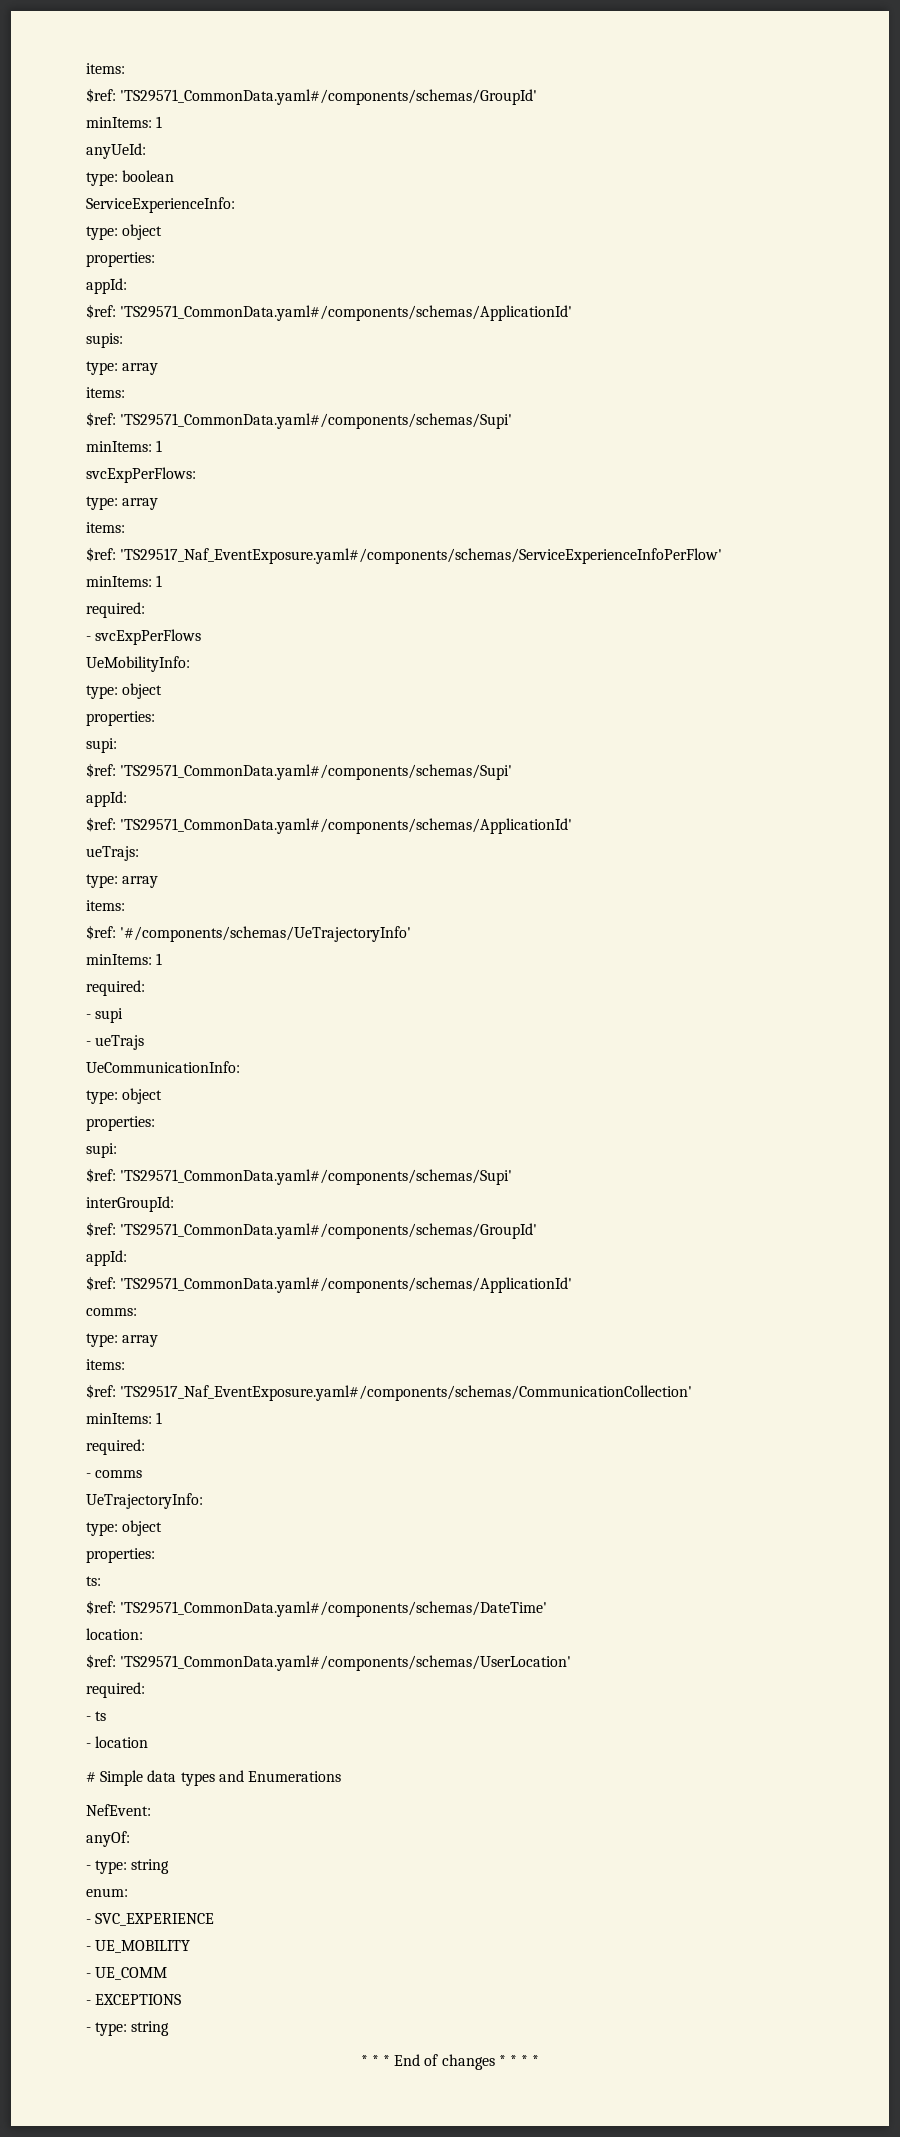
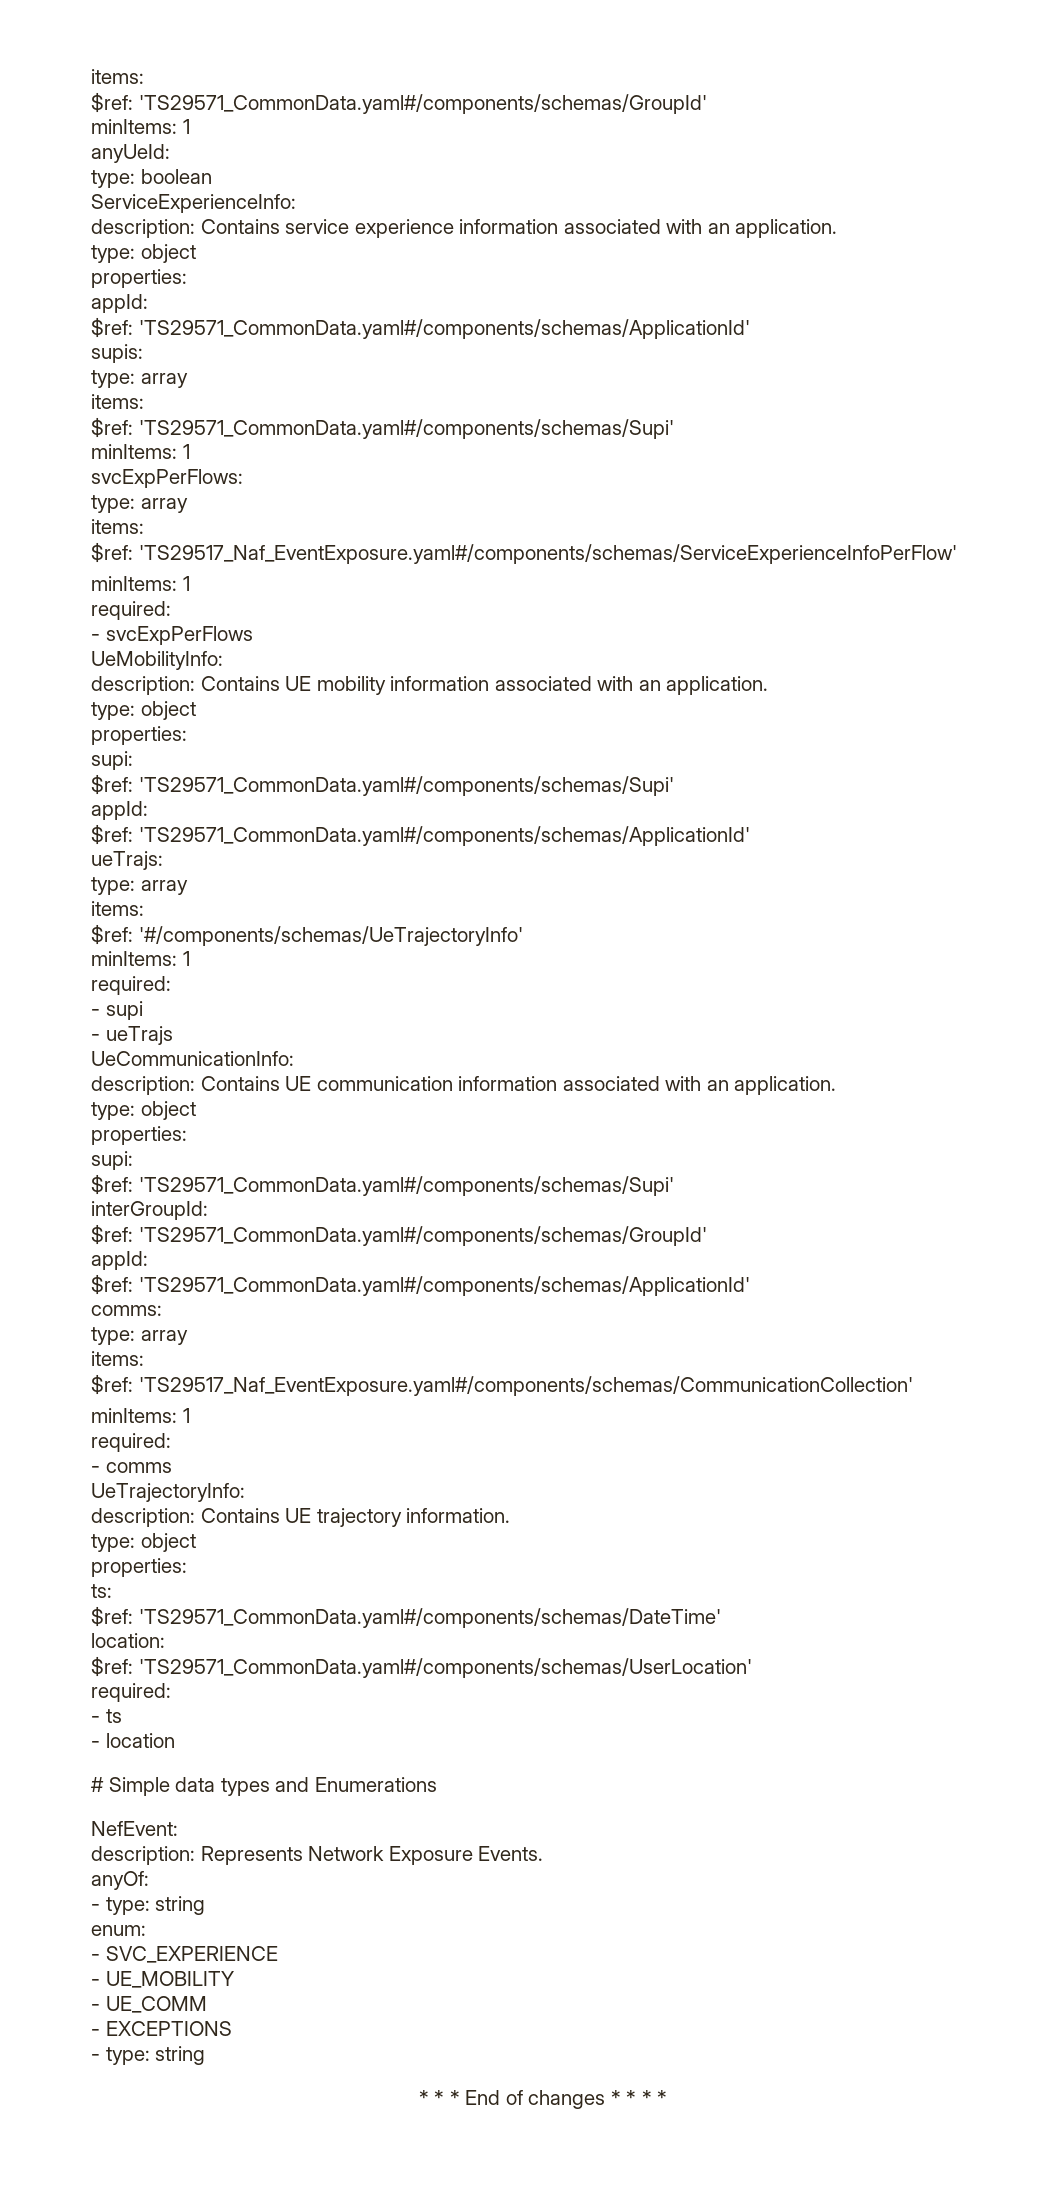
+ description: Contains service experience information associated with an application.
+ description: Contains UE mobility information associated with an application.
+ description: Contains UE communication information associated with an application.
+ description: Contains UE trajectory information.
+ description: Represents Network Exposure Events.

